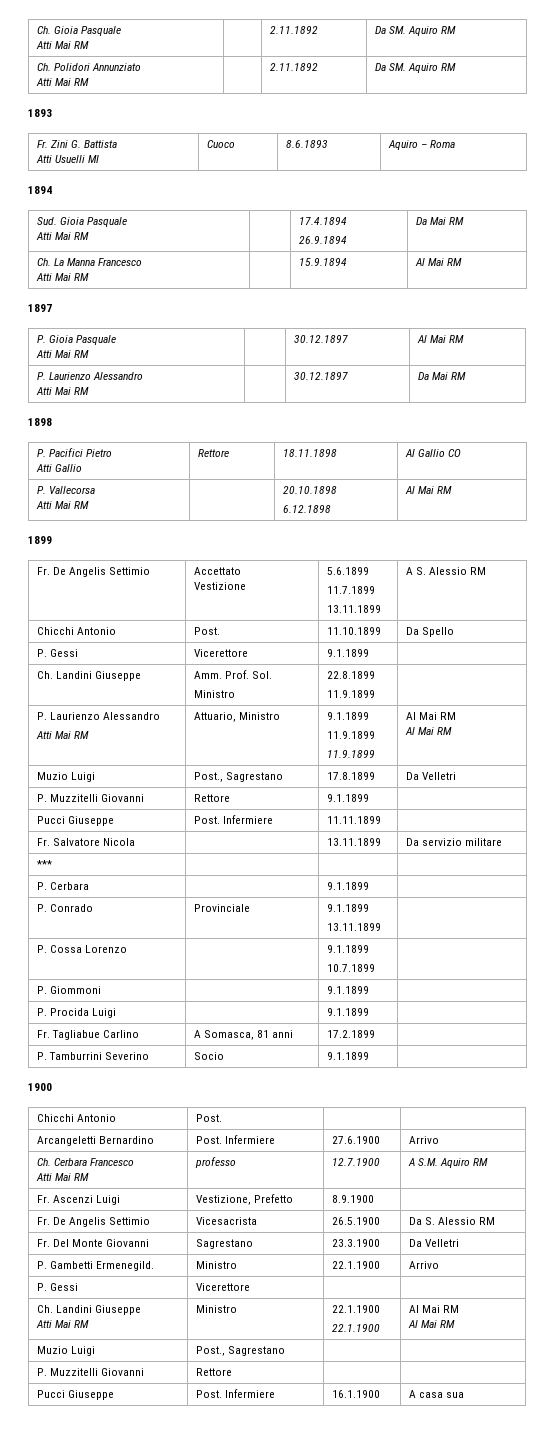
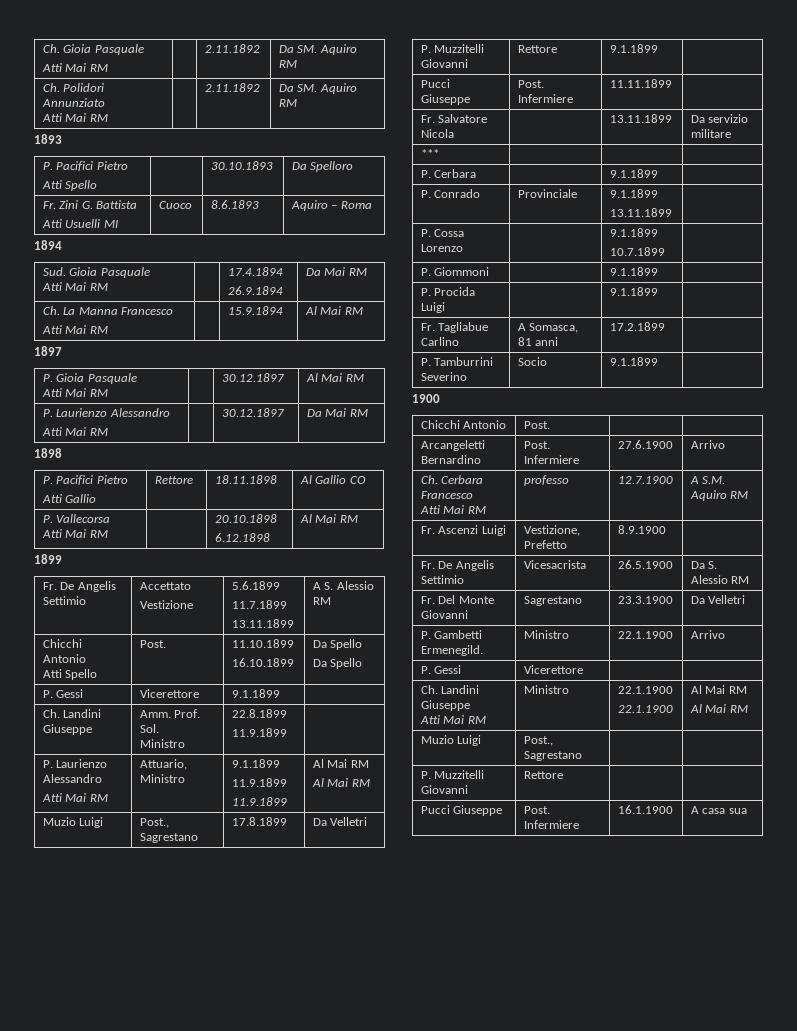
  1893
+ P. Pacifici Pietro
+ Atti Spello | | 30.10.1893 | Da Spelloro
  Fr. De Angelis Settimio | Accettato
  Vestizione | 5.6.1899
  11.7.1899
  13.11.1899 | A S. Alessio RM
- Chicchi Antonio | Post. | 11.10.1899 | Da Spello
+ Chicchi Antonio
+ Atti Spello | Post. | 11.10.1899
+ 16.10.1899 | Da Spello
+ Da Spello

